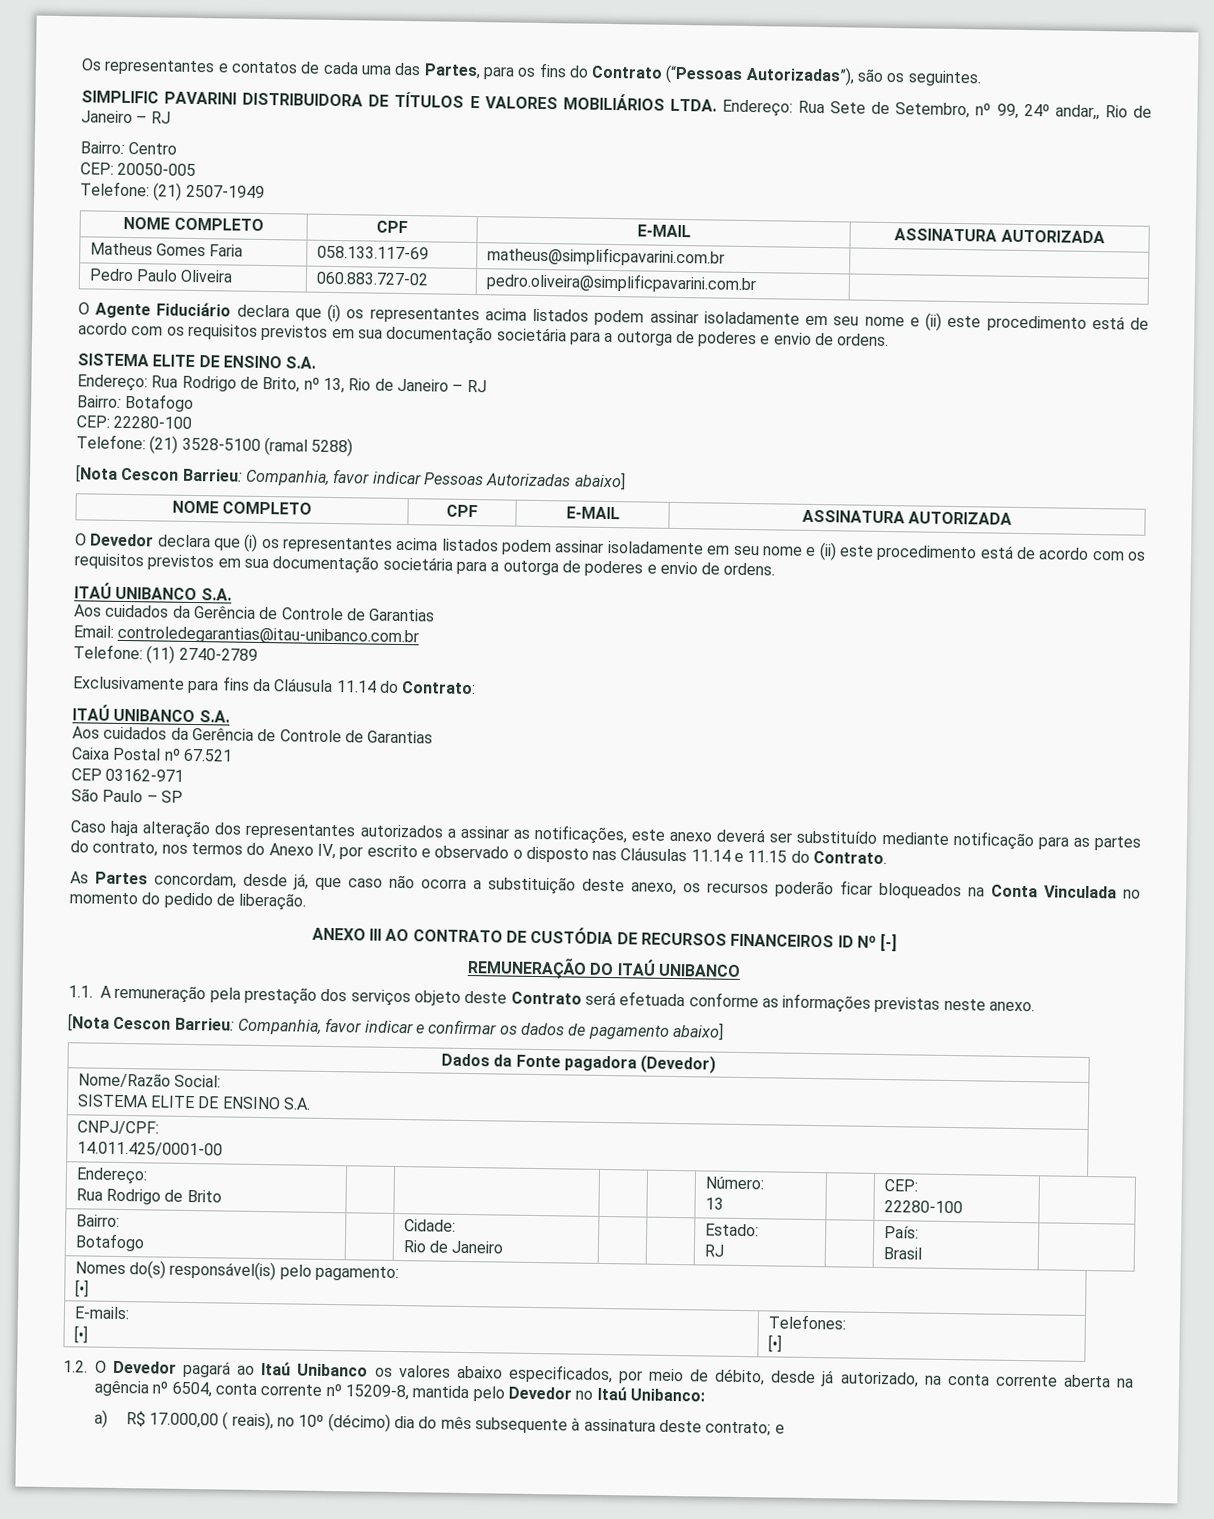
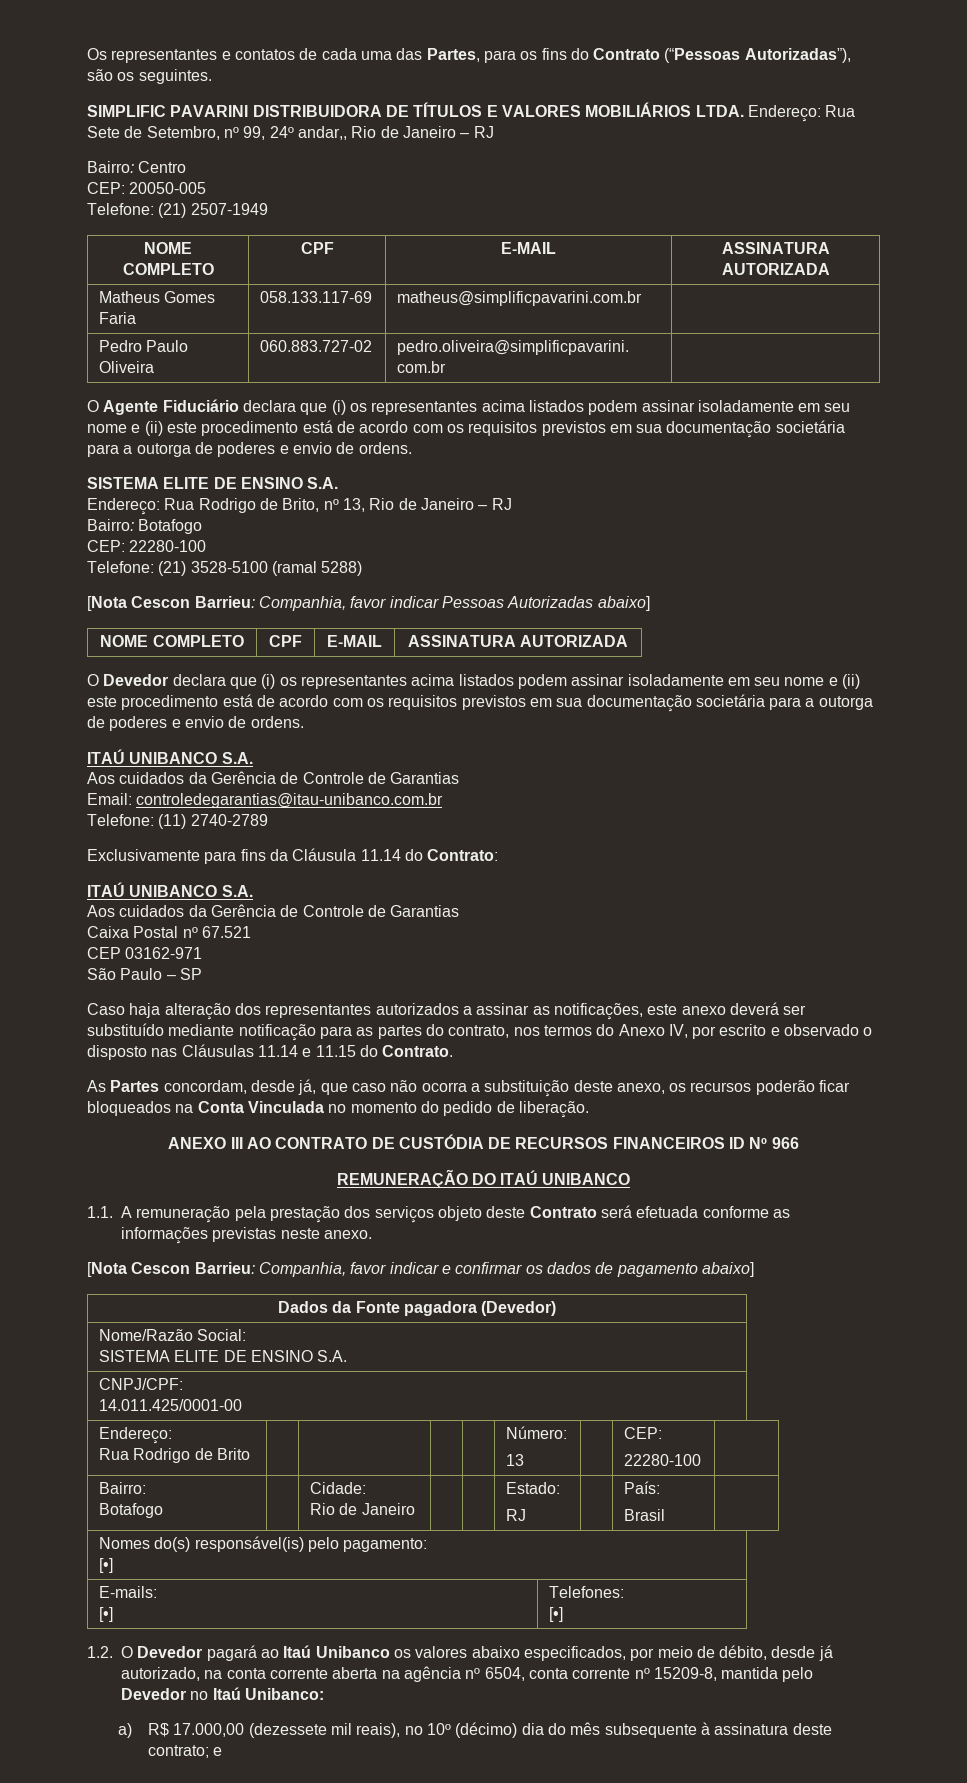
- ANEXO III AO CONTRATO DE CUSTÓDIA DE RECURSOS FINANCEIROS ID Nº [-]
+ ANEXO III AO CONTRATO DE CUSTÓDIA DE RECURSOS FINANCEIROS ID Nº 966
- a) R$ 17.000,00 ( reais), no 10º (décimo) dia do mês subsequente à assinatura deste contrato; e
+ a) R$ 17.000,00 (dezessete mil reais), no 10º (décimo) dia do mês subsequente à assinatura deste contrato; e

